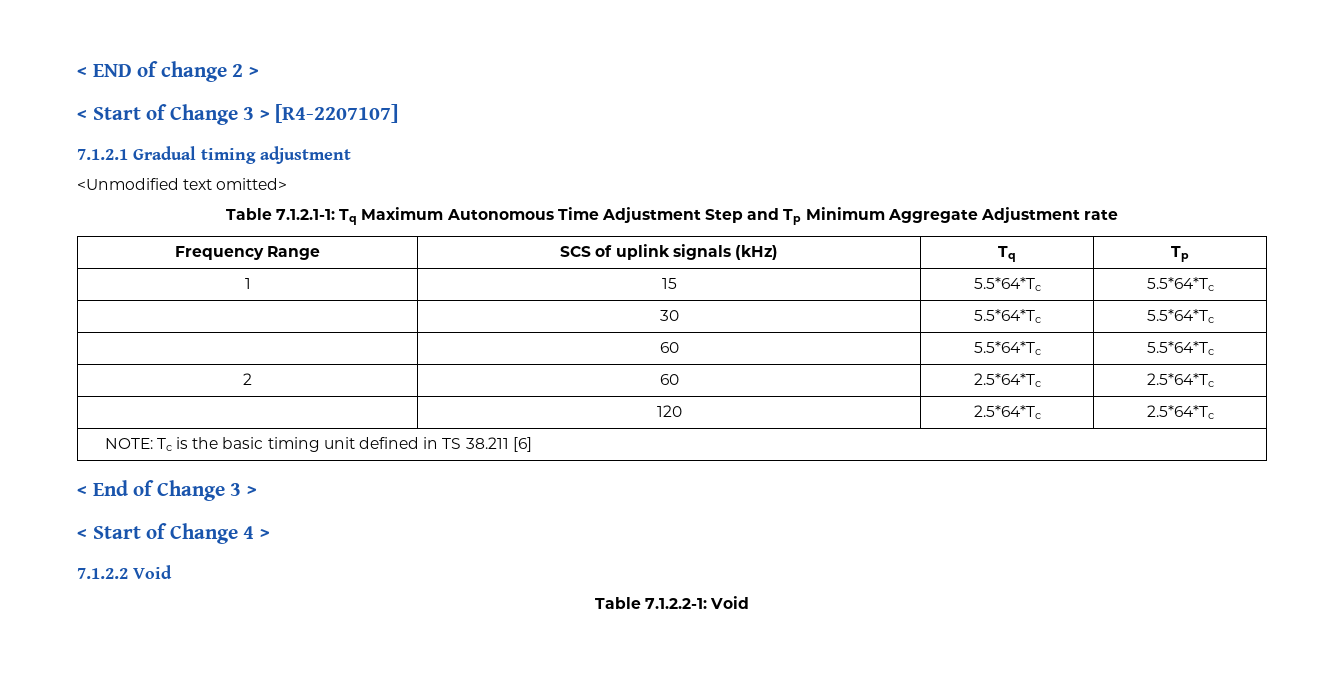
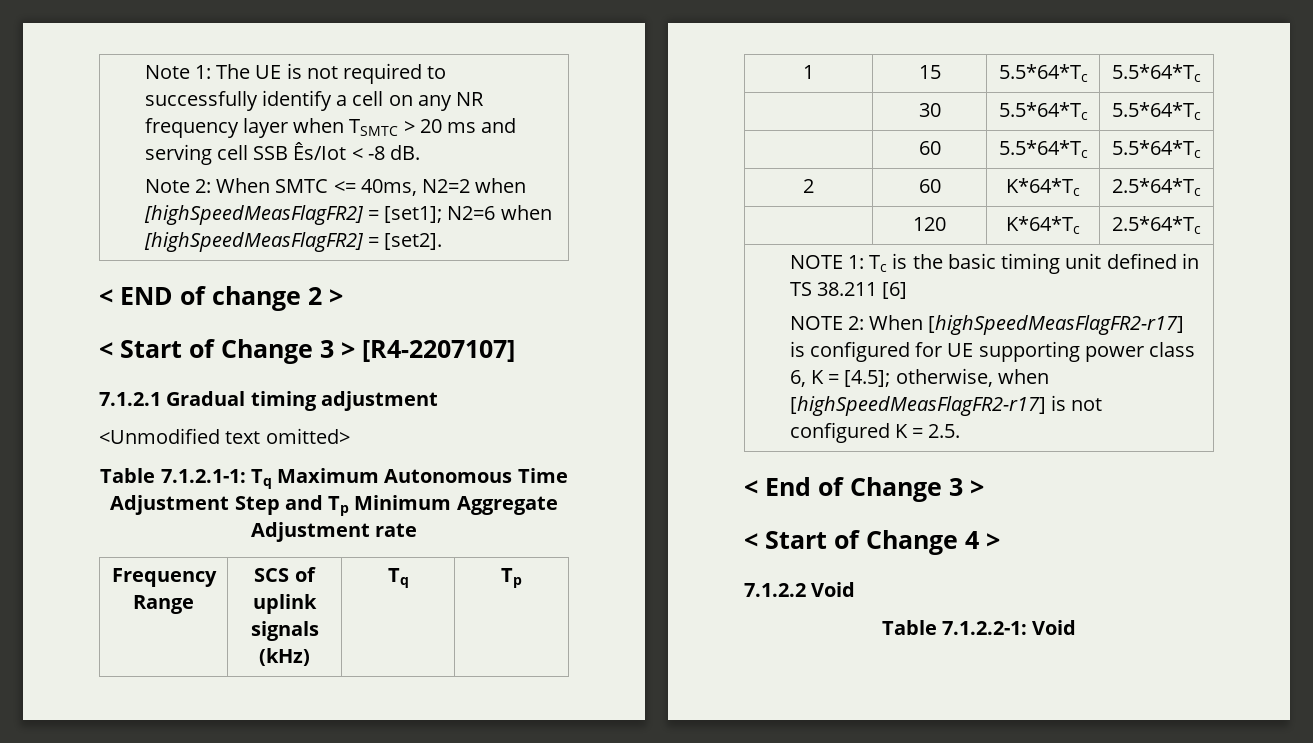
+ Note 1: The UE is not required to successfully identify a cell on any NR frequency layer when TSMTC > 20 ms and serving cell SSB Ês/Iot < -8 dB.
+ Note 2: When SMTC <= 40ms, N2=2 when [highSpeedMeasFlagFR2] = [set1]; N2=6 when [highSpeedMeasFlagFR2] = [set2].
- 2 | 60 | 2.5*64*Tc | 2.5*64*Tc
+ 2 | 60 | K*64*Tc | 2.5*64*Tc
- | 120 | 2.5*64*Tc | 2.5*64*Tc
- NOTE: Tc is the basic timing unit defined in TS 38.211 [6]
+ | 120 | K*64*Tc | 2.5*64*Tc
+ NOTE 1: Tc is the basic timing unit defined in TS 38.211 [6]
+ NOTE 2: When [highSpeedMeasFlagFR2-r17] is configured for UE supporting power class 6, K = [4.5]; otherwise, when [highSpeedMeasFlagFR2-r17] is not configured K = 2.5.

